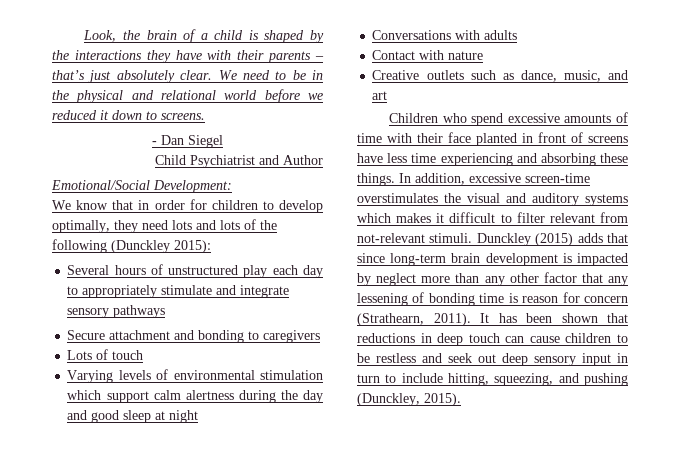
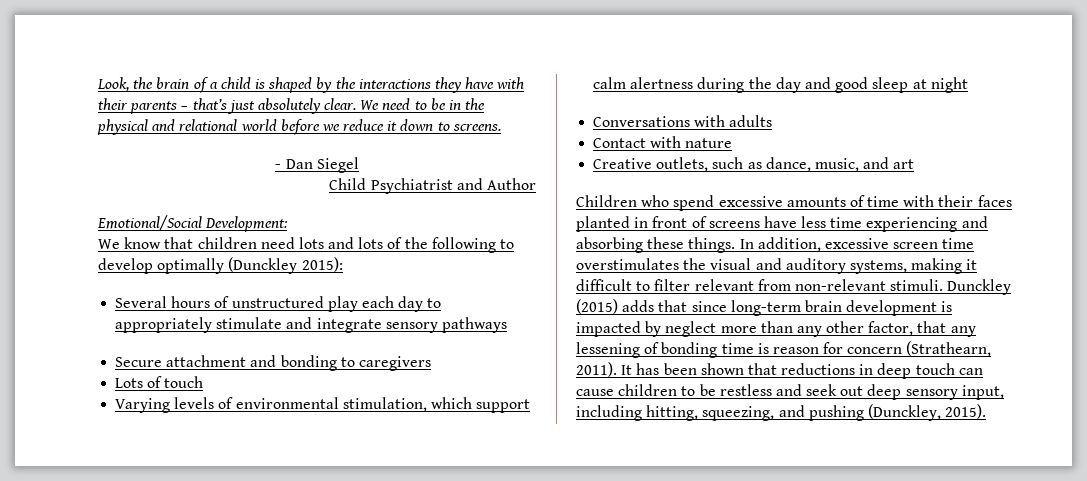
- We need to be in the physical and relational world before we reduced it down to screens.
+ We need to be in the physical and relational world before we reduce it down to screens.
- We know that in order for children to develop optimally, they need lots and lots of the following (Dunckley 2015):
+ We know that children need lots and lots of the following to develop optimally (Dunckley 2015):
- Varying levels of environmental stimulation which support calm alertness during the day and good sleep at night
+ Varying levels of environmental stimulation, which support calm alertness during the day and good sleep at night
- Creative outlets such as dance, music, and art
+ Creative outlets, such as dance, music, and art
- Children who spend excessive amounts of time with their face planted in front of screens have less time experiencing and absorbing these things.
+ Children who spend excessive amounts of time with their faces planted in front of screens have less time experiencing and absorbing these things.
- In addition, excessive screen-time overstimulates the visual and auditory systems which makes it difficult to filter relevant from not-relevant stimuli.
+ In addition, excessive screen time overstimulates the visual and auditory systems, making it difficult to filter relevant from non-relevant stimuli.
- Dunckley (2015) adds that since long-term brain development is impacted by neglect more than any other factor that any lessening of bonding time is reason for concern (Strathearn, 2011).
+ Dunckley (2015) adds that since long-term brain development is impacted by neglect more than any other factor, that any lessening of bonding time is reason for concern (Strathearn, 2011).
- It has been shown that reductions in deep touch can cause children to be restless and seek out deep sensory input in turn to include hitting, squeezing, and pushing (Dunckley, 2015).
+ It has been shown that reductions in deep touch can cause children to be restless and seek out deep sensory input, including hitting, squeezing, and pushing (Dunckley, 2015).

